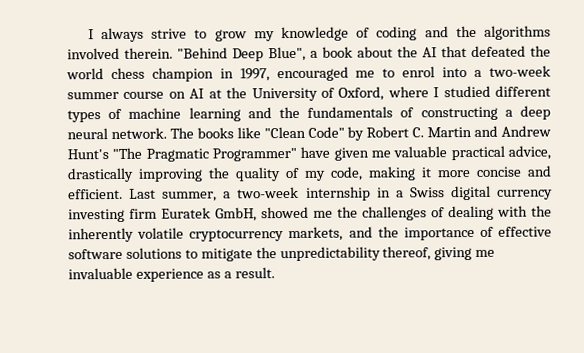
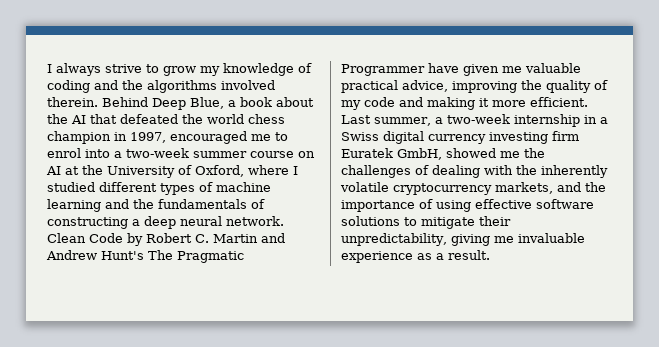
- "Behind Deep Blue", a book about the AI that defeated the world chess champion in 1997, encouraged me to enrol into a two-week summer course on AI at the University of Oxford, where I studied different types of machine learning and the fundamentals of constructing a deep neural network.
+ Behind Deep Blue, a book about the AI that defeated the world chess champion in 1997, encouraged me to enrol into a two-week summer course on AI at the University of Oxford, where I studied different types of machine learning and the fundamentals of constructing a deep neural network.
- The books like "Clean Code" by Robert C. Martin and Andrew Hunt's "The Pragmatic Programmer" have given me valuable practical advice, drastically improving the quality of my code, making it more concise and efficient.
+ Clean Code by Robert C. Martin and Andrew Hunt's The Pragmatic Programmer have given me valuable practical advice, improving the quality of my code and making it more efficient.
- Last summer, a two-week internship in a Swiss digital currency investing firm Euratek GmbH, showed me the challenges of dealing with the inherently volatile cryptocurrency markets, and the importance of effective software solutions to mitigate the unpredictability thereof, giving me invaluable experience as a result.
+ Last summer, a two-week internship in a Swiss digital currency investing firm Euratek GmbH, showed me the challenges of dealing with the inherently volatile cryptocurrency markets, and the importance of using effective software solutions to mitigate their unpredictability, giving me invaluable experience as a result.

